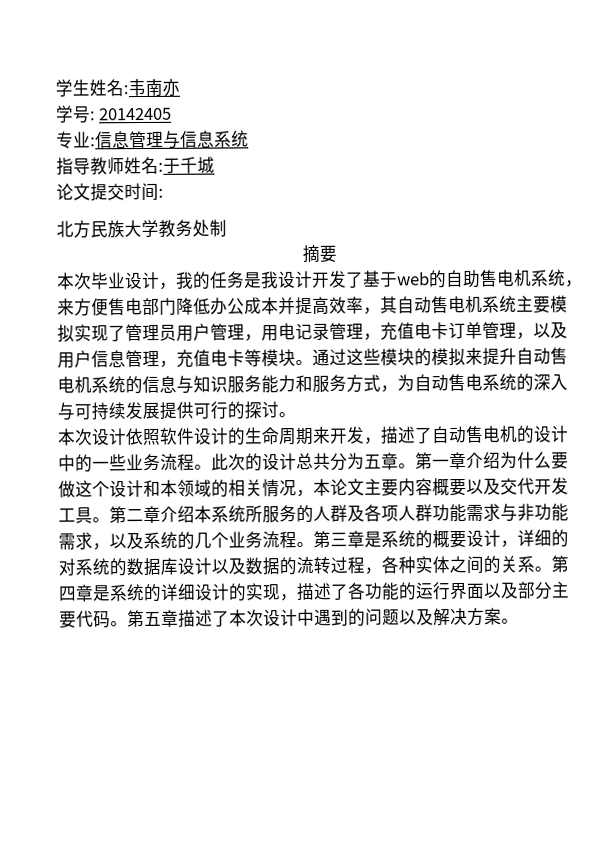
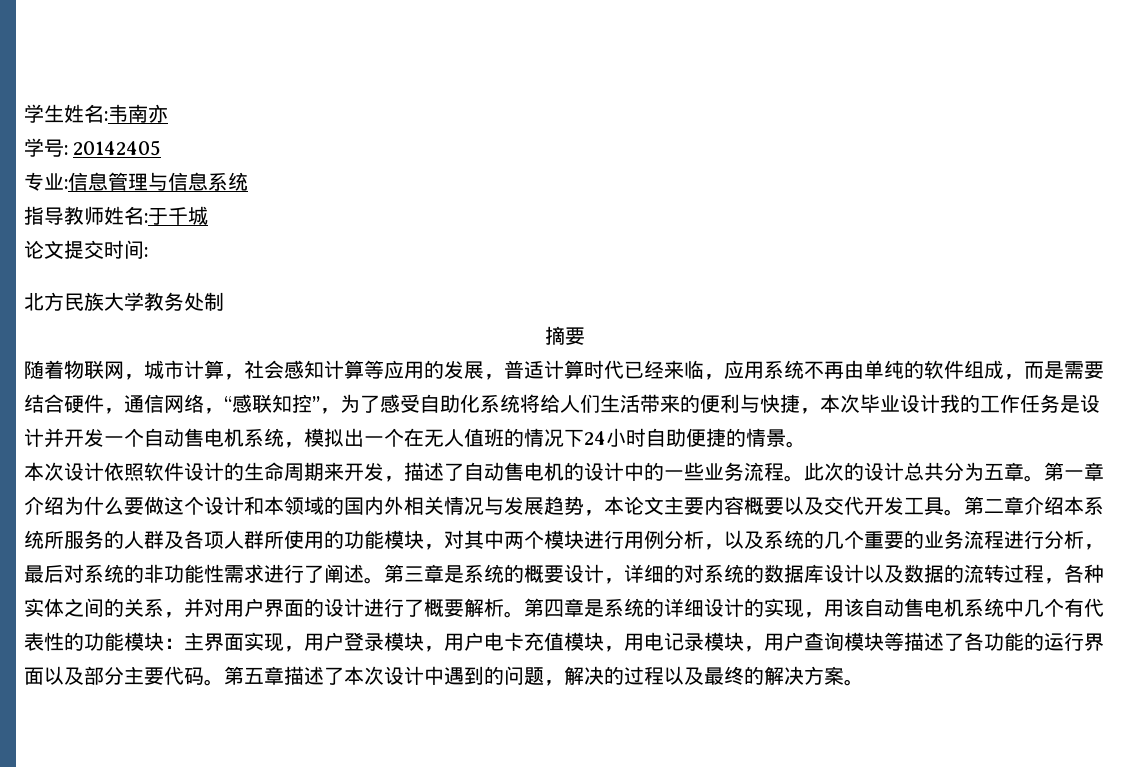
- 本次毕业设计，我的任务是我设计开发了基于web的自助售电机系统，来方便售电部门降低办公成本并提高效率，其自动售电机系统主要模拟实现了管理员用户管理，用电记录管理，充值电卡订单管理，以及用户信息管理，充值电卡等模块。通过这些模块的模拟来提升自动售电机系统的信息与知识服务能力和服务方式，为自动售电系统的深入与可持续发展提供可行的探讨。
+ 随着物联网，城市计算，社会感知计算等应用的发展，普适计算时代已经来临，应用系统不再由单纯的软件组成，而是需要结合硬件，通信网络，“感联知控”，为了感受自助化系统将给人们生活带来的便利与快捷，本次毕业设计我的工作任务是设计并开发一个自动售电机系统，模拟出一个在无人值班的情况下24小时自助便捷的情景。
- 第一章介绍为什么要做这个设计和本领域的相关情况，本论文主要内容概要以及交代开发工具。
+ 第一章介绍为什么要做这个设计和本领域的国内外相关情况与发展趋势，本论文主要内容概要以及交代开发工具。
- 第二章介绍本系统所服务的人群及各项人群功能需求与非功能需求，以及系统的几个业务流程。
+ 第二章介绍本系统所服务的人群及各项人群所使用的功能模块，对其中两个模块进行用例分析，以及系统的几个重要的业务流程进行分析，最后对系统的非功能性需求进行了阐述。
- 第三章是系统的概要设计，详细的对系统的数据库设计以及数据的流转过程，各种实体之间的关系。
+ 第三章是系统的概要设计，详细的对系统的数据库设计以及数据的流转过程，各种实体之间的关系，并对用户界面的设计进行了概要解析。
- 第四章是系统的详细设计的实现，描述了各功能的运行界面以及部分主要代码。
+ 第四章是系统的详细设计的实现，用该自动售电机系统中几个有代表性的功能模块：主界面实现，用户登录模块，用户电卡充值模块，用电记录模块，用户查询模块等描述了各功能的运行界面以及部分主要代码。
- 第五章描述了本次设计中遇到的问题以及解决方案。
+ 第五章描述了本次设计中遇到的问题，解决的过程以及最终的解决方案。

